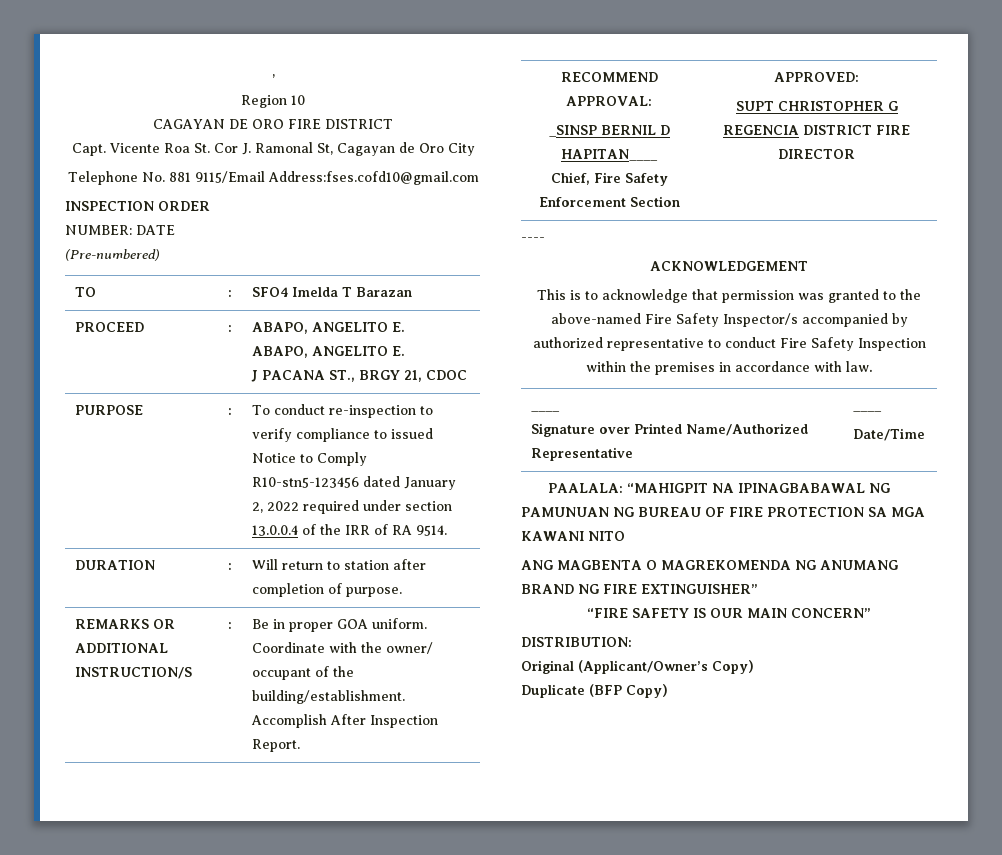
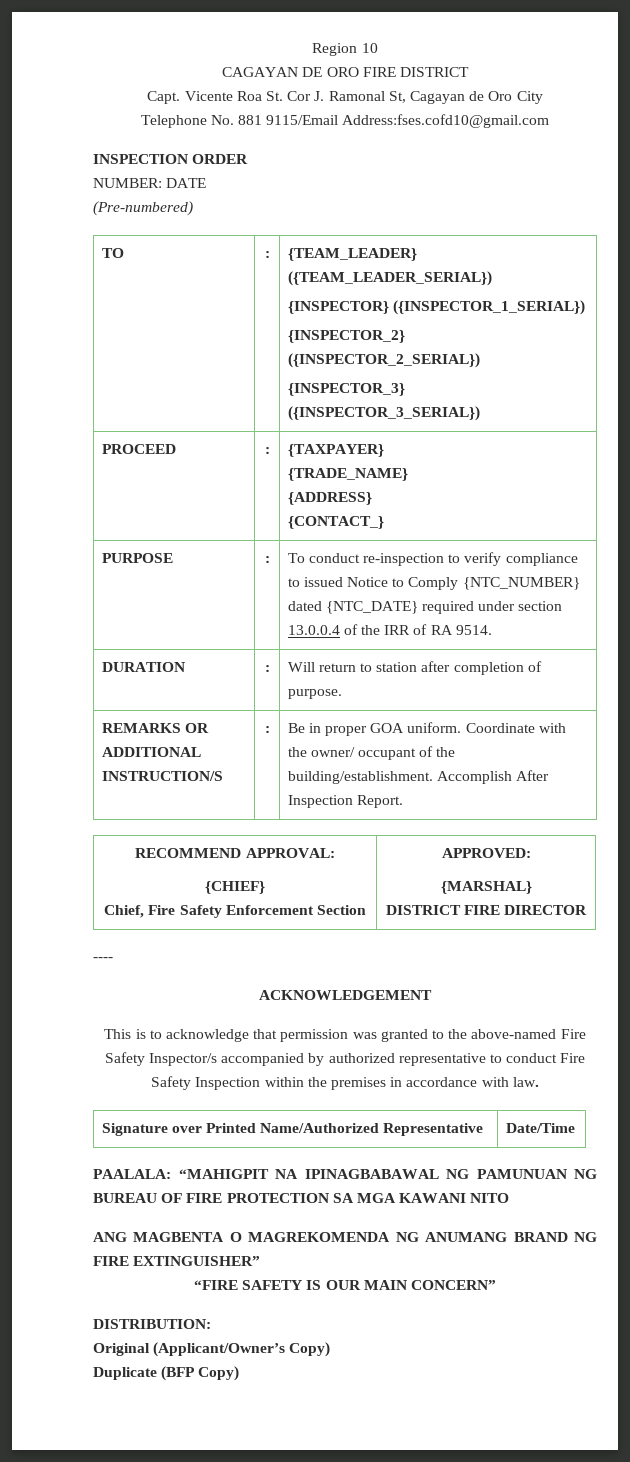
- ,
- TO | : | SFO4 Imelda T Barazan
- PROCEED | : | ABAPO, ANGELITO E.
- ABAPO, ANGELITO E.
- J PACANA ST., BRGY 21, CDOC
+ TO | : | {TEAM_LEADER} ({TEAM_LEADER_SERIAL})
+ {INSPECTOR} ({INSPECTOR_1_SERIAL})
+ {INSPECTOR_2} ({INSPECTOR_2_SERIAL})
+ {INSPECTOR_3} ({INSPECTOR_3_SERIAL})
+ PROCEED | : | {TAXPAYER}
+ {TRADE_NAME}
+ {ADDRESS}
+ {CONTACT_}
- PURPOSE | : | To conduct re-inspection to verify compliance to issued Notice to Comply R10-stn5-123456 dated January 2, 2022 required under section 13.0.0.4 of the IRR of RA 9514.
+ PURPOSE | : | To conduct re-inspection to verify compliance to issued Notice to Comply {NTC_NUMBER} dated {NTC_DATE} required under section 13.0.0.4 of the IRR of RA 9514.
  RECOMMEND APPROVAL:
- _SINSP BERNIL D HAPITAN____
+ {CHIEF}
  Chief, Fire Safety Enforcement Section | APPROVED:
- SUPT CHRISTOPHER G REGENCIA DISTRICT FIRE DIRECTOR
+ {MARSHAL}
+ DISTRICT FIRE DIRECTOR
  This is to acknowledge that permission was granted to the above-named Fire Safety Inspector/s accompanied by authorized representative to conduct Fire Safety Inspection within the premises in accordance with law.
- ____
- Signature over Printed Name/Authorized Representative | ____
- Date/Time
+ Signature over Printed Name/Authorized Representative | Date/Time

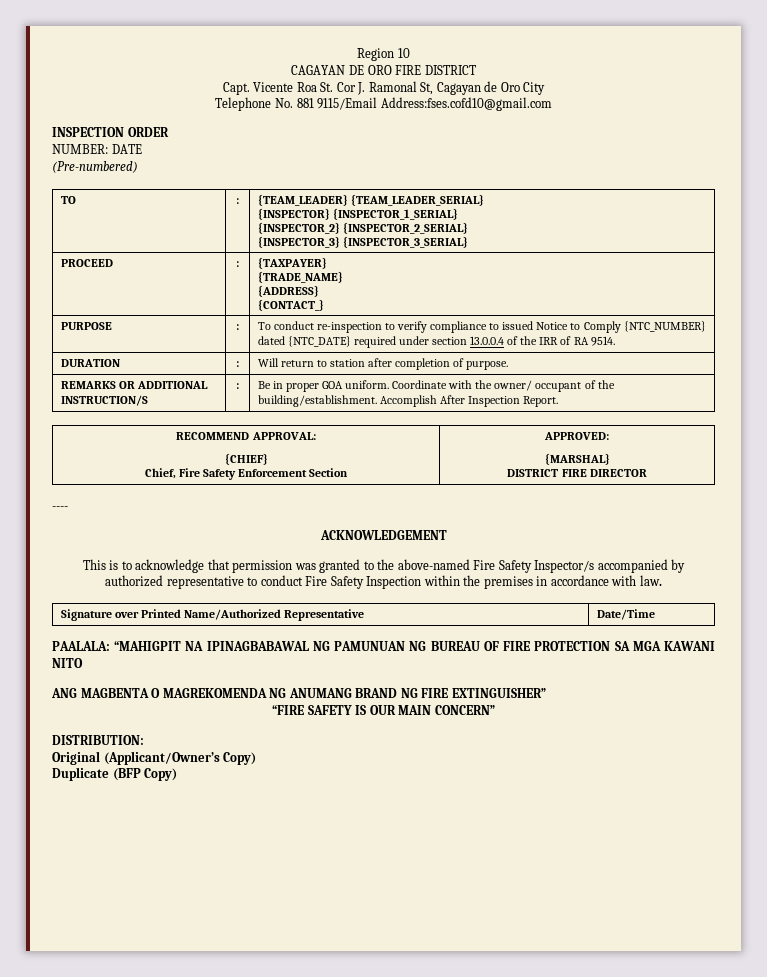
- TO | : | {TEAM_LEADER} ({TEAM_LEADER_SERIAL})
- {INSPECTOR} ({INSPECTOR_1_SERIAL})
- {INSPECTOR_2} ({INSPECTOR_2_SERIAL})
- {INSPECTOR_3} ({INSPECTOR_3_SERIAL})
+ TO | : | {TEAM_LEADER} {TEAM_LEADER_SERIAL}
+ {INSPECTOR} {INSPECTOR_1_SERIAL}
+ {INSPECTOR_2} {INSPECTOR_2_SERIAL}
+ {INSPECTOR_3} {INSPECTOR_3_SERIAL}

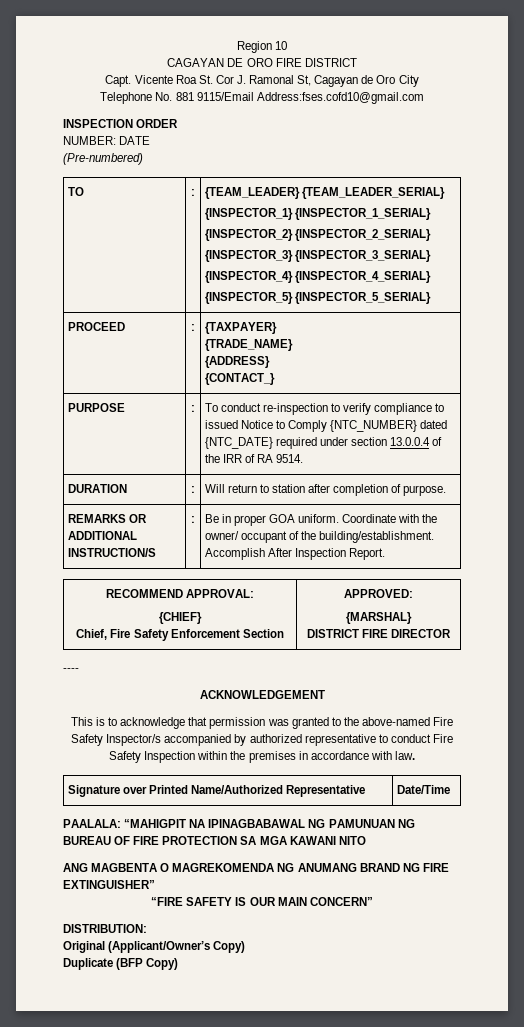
  TO | : | {TEAM_LEADER} {TEAM_LEADER_SERIAL}
- {INSPECTOR} {INSPECTOR_1_SERIAL}
+ {INSPECTOR_1} {INSPECTOR_1_SERIAL}
  {INSPECTOR_2} {INSPECTOR_2_SERIAL}
  {INSPECTOR_3} {INSPECTOR_3_SERIAL}
+ {INSPECTOR_4} {INSPECTOR_4_SERIAL}
+ {INSPECTOR_5} {INSPECTOR_5_SERIAL}

